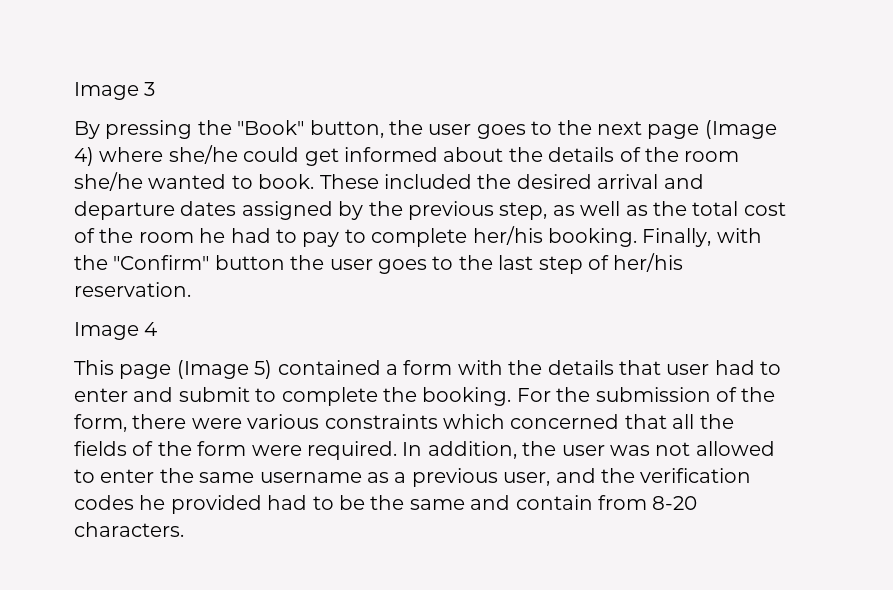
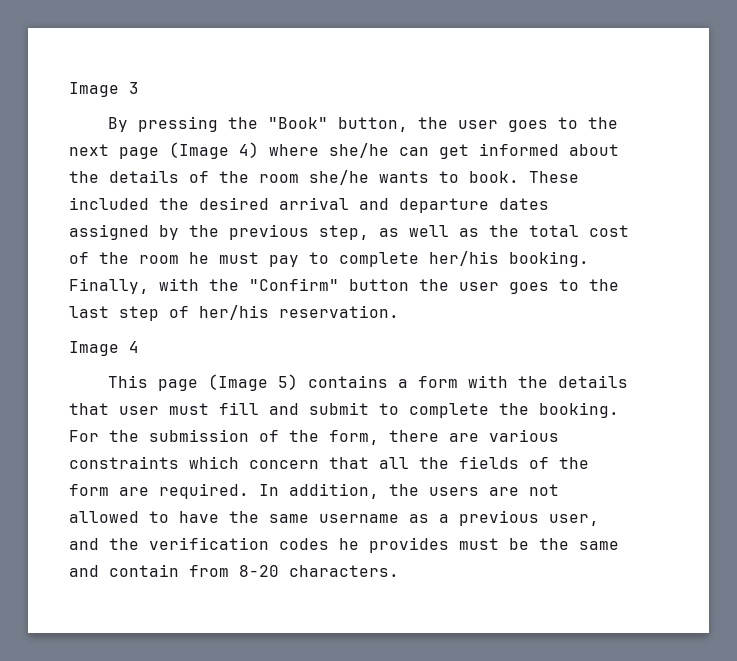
- By pressing the "Book" button, the user goes to the next page (Image 4) where she/he could get informed about the details of the room she/he wanted to book.
+ By pressing the "Book" button, the user goes to the next page (Image 4) where she/he can get informed about the details of the room she/he wants to book.
- These included the desired arrival and departure dates assigned by the previous step, as well as the total cost of the room he had to pay to complete her/his booking.
+ These included the desired arrival and departure dates assigned by the previous step, as well as the total cost of the room he must pay to complete her/his booking.
- This page (Image 5) contained a form with the details that user had to enter and submit to complete the booking.
+ This page (Image 5) contains a form with the details that user must fill and submit to complete the booking.
- For the submission of the form, there were various constraints which concerned that all the fields of the form were required.
+ For the submission of the form, there are various constraints which concern that all the fields of the form are required.
- In addition, the user was not allowed to enter the same username as a previous user, and the verification codes he provided had to be the same and contain from 8-20 characters.
+ In addition, the users are not allowed to have the same username as a previous user, and the verification codes he provides must be the same and contain from 8-20 characters.

